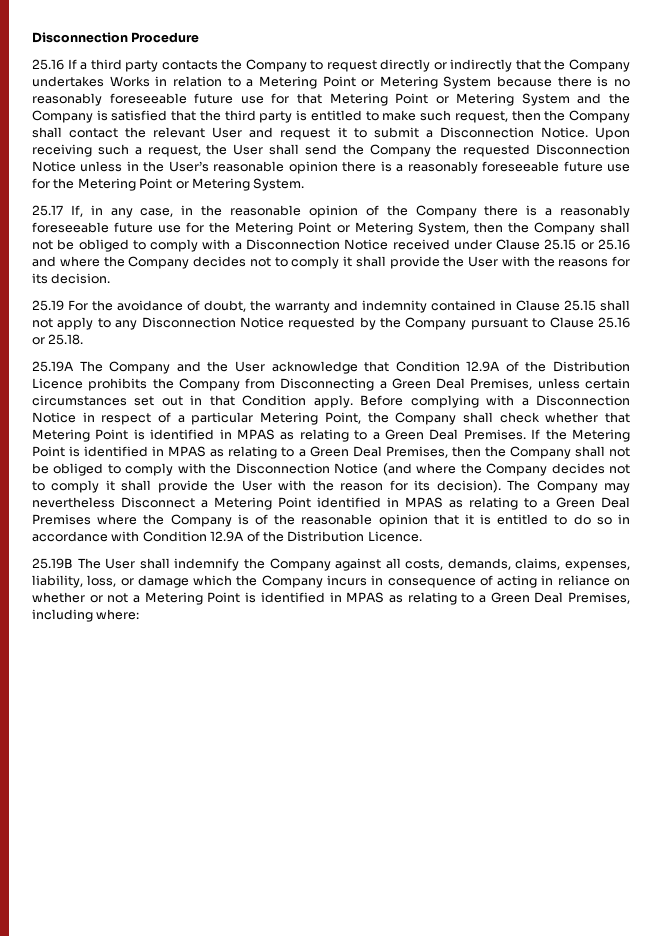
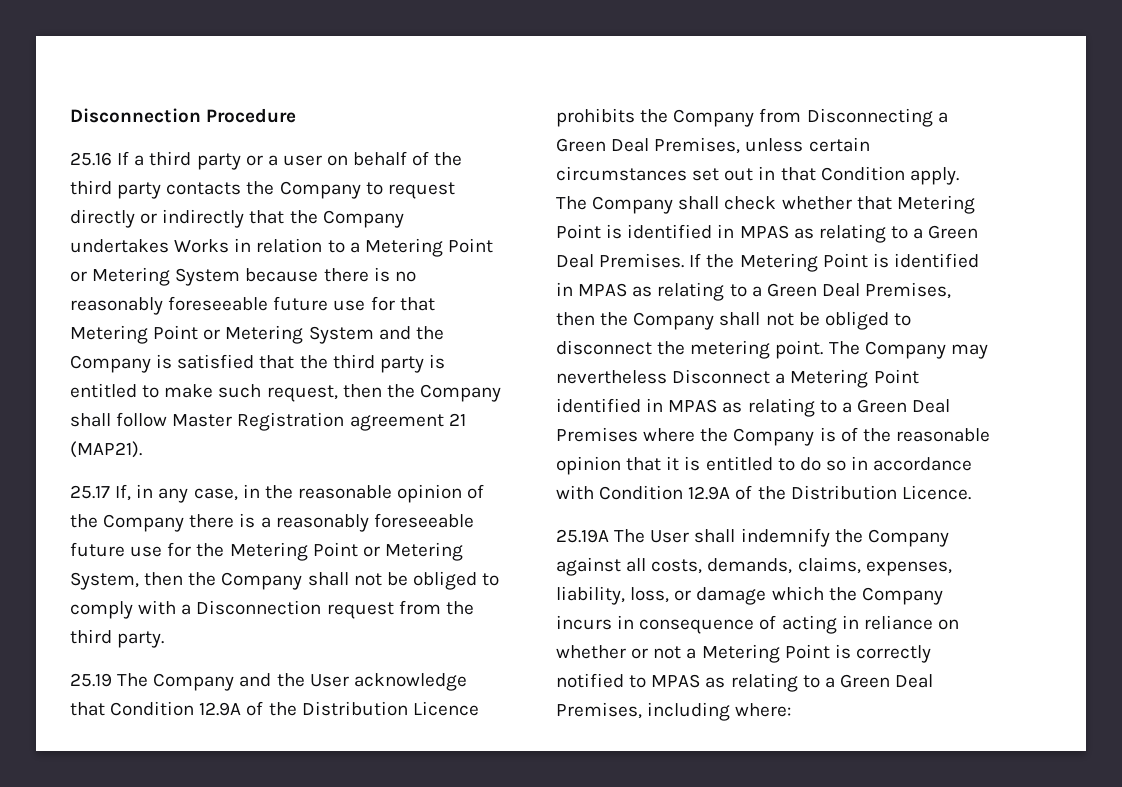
- 25.16 If a third party contacts the Company to request directly or indirectly that the Company undertakes Works in relation to a Metering Point or Metering System because there is no reasonably foreseeable future use for that Metering Point or Metering System and the Company is satisfied that the third party is entitled to make such request, then the Company shall contact the relevant User and request it to submit a Disconnection Notice. Upon receiving such a request, the User shall send the Company the requested Disconnection Notice unless in the User’s reasonable opinion there is a reasonably foreseeable future use for the Metering Point or Metering System.
+ 25.16 If a third party or a user on behalf of the third party contacts the Company to request directly or indirectly that the Company undertakes Works in relation to a Metering Point or Metering System because there is no reasonably foreseeable future use for that Metering Point or Metering System and the Company is satisfied that the third party is entitled to make such request, then the Company shall follow Master Registration agreement 21 (MAP21).
- 25.17 If, in any case, in the reasonable opinion of the Company there is a reasonably foreseeable future use for the Metering Point or Metering System, then the Company shall not be obliged to comply with a Disconnection Notice received under Clause 25.15 or 25.16 and where the Company decides not to comply it shall provide the User with the reasons for its decision.
- 25.19 For the avoidance of doubt, the warranty and indemnity contained in Clause 25.15 shall not apply to any Disconnection Notice requested by the Company pursuant to Clause 25.16 or 25.18.
- 25.19A The Company and the User acknowledge that Condition 12.9A of the Distribution Licence prohibits the Company from Disconnecting a Green Deal Premises, unless certain circumstances set out in that Condition apply.
+ 25.17 If, in any case, in the reasonable opinion of the Company there is a reasonably foreseeable future use for the Metering Point or Metering System, then the Company shall not be obliged to comply with a Disconnection request from the third party.
+ 25.19 The Company and the User acknowledge that Condition 12.9A of the Distribution Licence prohibits the Company from Disconnecting a Green Deal Premises, unless certain circumstances set out in that Condition apply.
- Before complying with a Disconnection Notice in respect of a particular Metering Point, the Company shall check whether that Metering Point is identified in MPAS as relating to a Green Deal Premises.
+ The Company shall check whether that Metering Point is identified in MPAS as relating to a Green Deal Premises.
- If the Metering Point is identified in MPAS as relating to a Green Deal Premises, then the Company shall not be obliged to comply with the Disconnection Notice (and where the Company decides not to comply it shall provide the User with the reason for its decision).
+ If the Metering Point is identified in MPAS as relating to a Green Deal Premises, then the Company shall not be obliged to disconnect the metering point.
- 25.19B The User shall indemnify the Company against all costs, demands, claims, expenses, liability, loss, or damage which the Company incurs in consequence of acting in reliance on whether or not a Metering Point is identified in MPAS as relating to a Green Deal Premises, including where:
+ 25.19A The User shall indemnify the Company against all costs, demands, claims, expenses, liability, loss, or damage which the Company incurs in consequence of acting in reliance on whether or not a Metering Point is correctly notified to MPAS as relating to a Green Deal Premises, including where:

